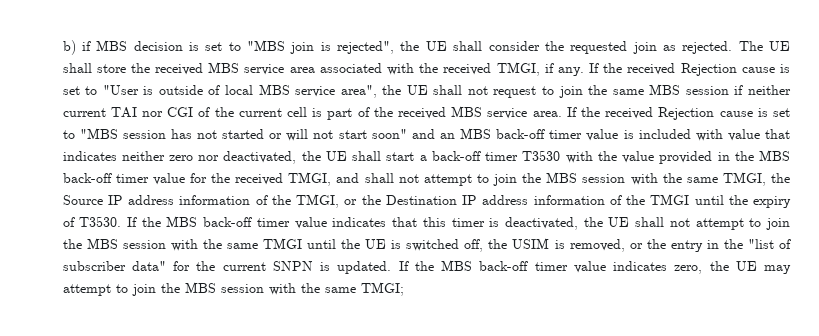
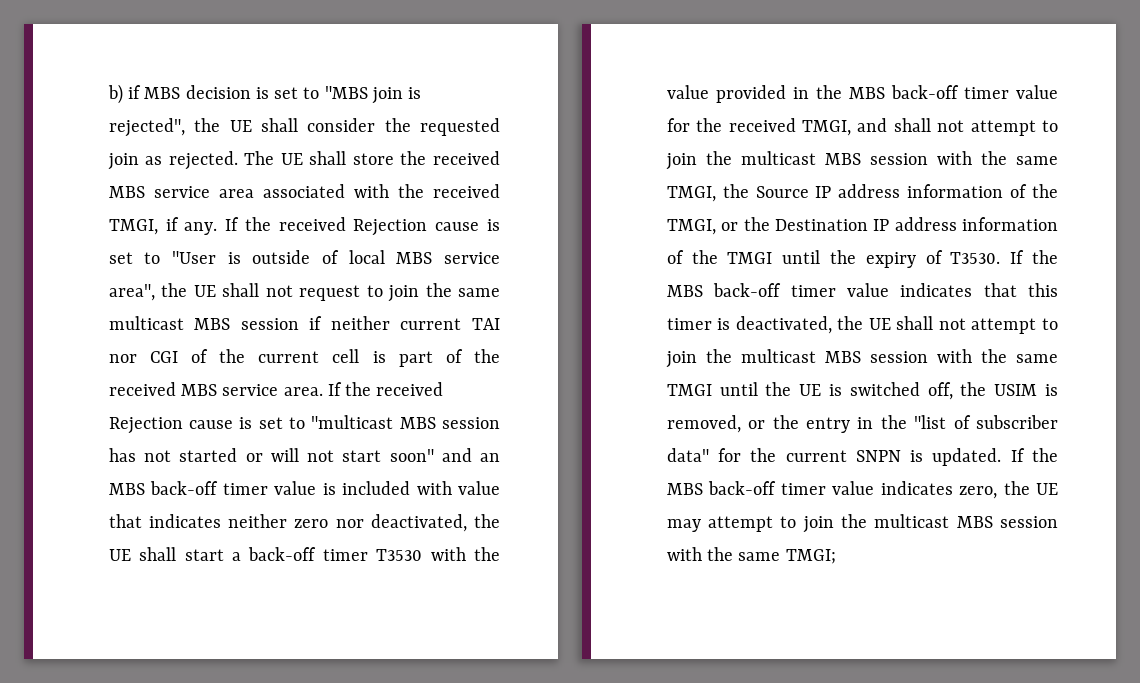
- If the received Rejection cause is set to "User is outside of local MBS service area", the UE shall not request to join the same MBS session if neither current TAI nor CGI of the current cell is part of the received MBS service area.
+ If the received Rejection cause is set to "User is outside of local MBS service area", the UE shall not request to join the same multicast MBS session if neither current TAI nor CGI of the current cell is part of the received MBS service area.
- If the received Rejection cause is set to "MBS session has not started or will not start soon" and an MBS back-off timer value is included with value that indicates neither zero nor deactivated, the UE shall start a back-off timer T3530 with the value provided in the MBS back-off timer value for the received TMGI, and shall not attempt to join the MBS session with the same TMGI, the Source IP address information of the TMGI, or the Destination IP address information of the TMGI until the expiry of T3530.
+ If the received Rejection cause is set to "multicast MBS session has not started or will not start soon" and an MBS back-off timer value is included with value that indicates neither zero nor deactivated, the UE shall start a back-off timer T3530 with the value provided in the MBS back-off timer value for the received TMGI, and shall not attempt to join the multicast MBS session with the same TMGI, the Source IP address information of the TMGI, or the Destination IP address information of the TMGI until the expiry of T3530.
- If the MBS back-off timer value indicates that this timer is deactivated, the UE shall not attempt to join the MBS session with the same TMGI until the UE is switched off, the USIM is removed, or the entry in the "list of subscriber data" for the current SNPN is updated.
+ If the MBS back-off timer value indicates that this timer is deactivated, the UE shall not attempt to join the multicast MBS session with the same TMGI until the UE is switched off, the USIM is removed, or the entry in the "list of subscriber data" for the current SNPN is updated.
- If the MBS back-off timer value indicates zero, the UE may attempt to join the MBS session with the same TMGI;
+ If the MBS back-off timer value indicates zero, the UE may attempt to join the multicast MBS session with the same TMGI;

